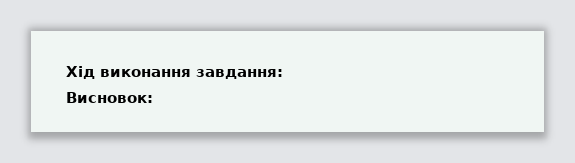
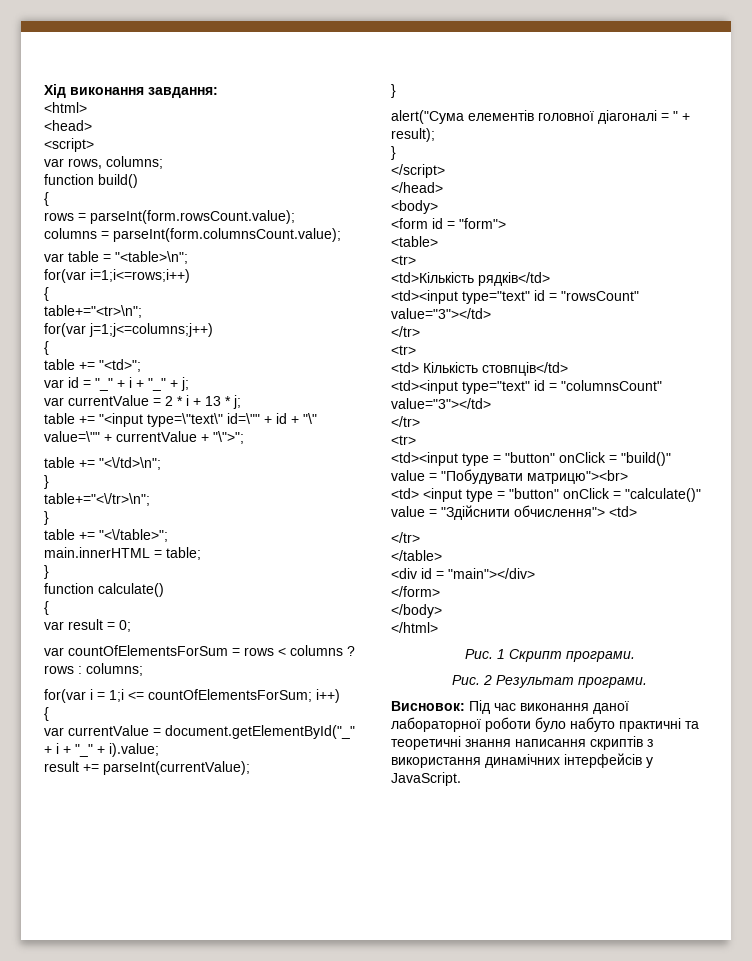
- Висновок:
+ <html>
+ <head>
+ <script>
+ var rows, columns;
+ function build()
+ {
+ rows = parseInt(form.rowsCount.value);
+ columns = parseInt(form.columnsCount.value);
+ var table = "<table>\n";
+ for(var i=1;i<=rows;i++)
+ {
+ table+="<tr>\n";
+ for(var j=1;j<=columns;j++)
+ {
+ table += "<td>";
+ var id = "_" + i + "_" + j;
+ var currentValue = 2 * i + 13 * j;
+ table += "<input type=\"text\" id=\"" + id + "\" value=\"" + currentValue + "\">";
+ table += "<\/td>\n";
+ }
+ table+="<\/tr>\n";
+ }
+ table += "<\/table>";
+ main.innerHTML = table;
+ }
+ function calculate()
+ {
+ var result = 0;
+ var countOfElementsForSum = rows < columns ? rows : columns;
+ for(var i = 1;i <= countOfElementsForSum; i++)
+ {
+ var currentValue = document.getElementById("_" + i + "_" + i).value;
+ result += parseInt(currentValue);
+ }
+ alert("Сума елементів головної діагоналі = " + result);
+ }
+ </script>
+ </head>
+ <body>
+ <form id = "form">
+ <table>
+ <tr>
+ <td>Кількість рядків</td>
+ <td><input type="text" id = "rowsCount" value="3"></td>
+ </tr>
+ <tr>
+ <td> Кількість стовпців</td>
+ <td><input type="text" id = "columnsCount" value="3"></td>
+ </tr>
+ <tr>
+ <td><input type = "button" onClick = "build()" value = "Побудувати матрицю"><br>
+ <td> <input type = "button" onClick = "calculate()" value = "Здійснити обчислення"> <td>
+ </tr>
+ </table>
+ <div id = "main"></div>
+ </form>
+ </body>
+ </html>
+ Рис. 1 Скрипт програми.
+ Рис. 2 Результат програми.
+ Висновок: Під час виконання даної лабораторної роботи було набуто практичні та теоретичні знання написання скриптів з використання динамічних інтерфейсів у JavaScript.

